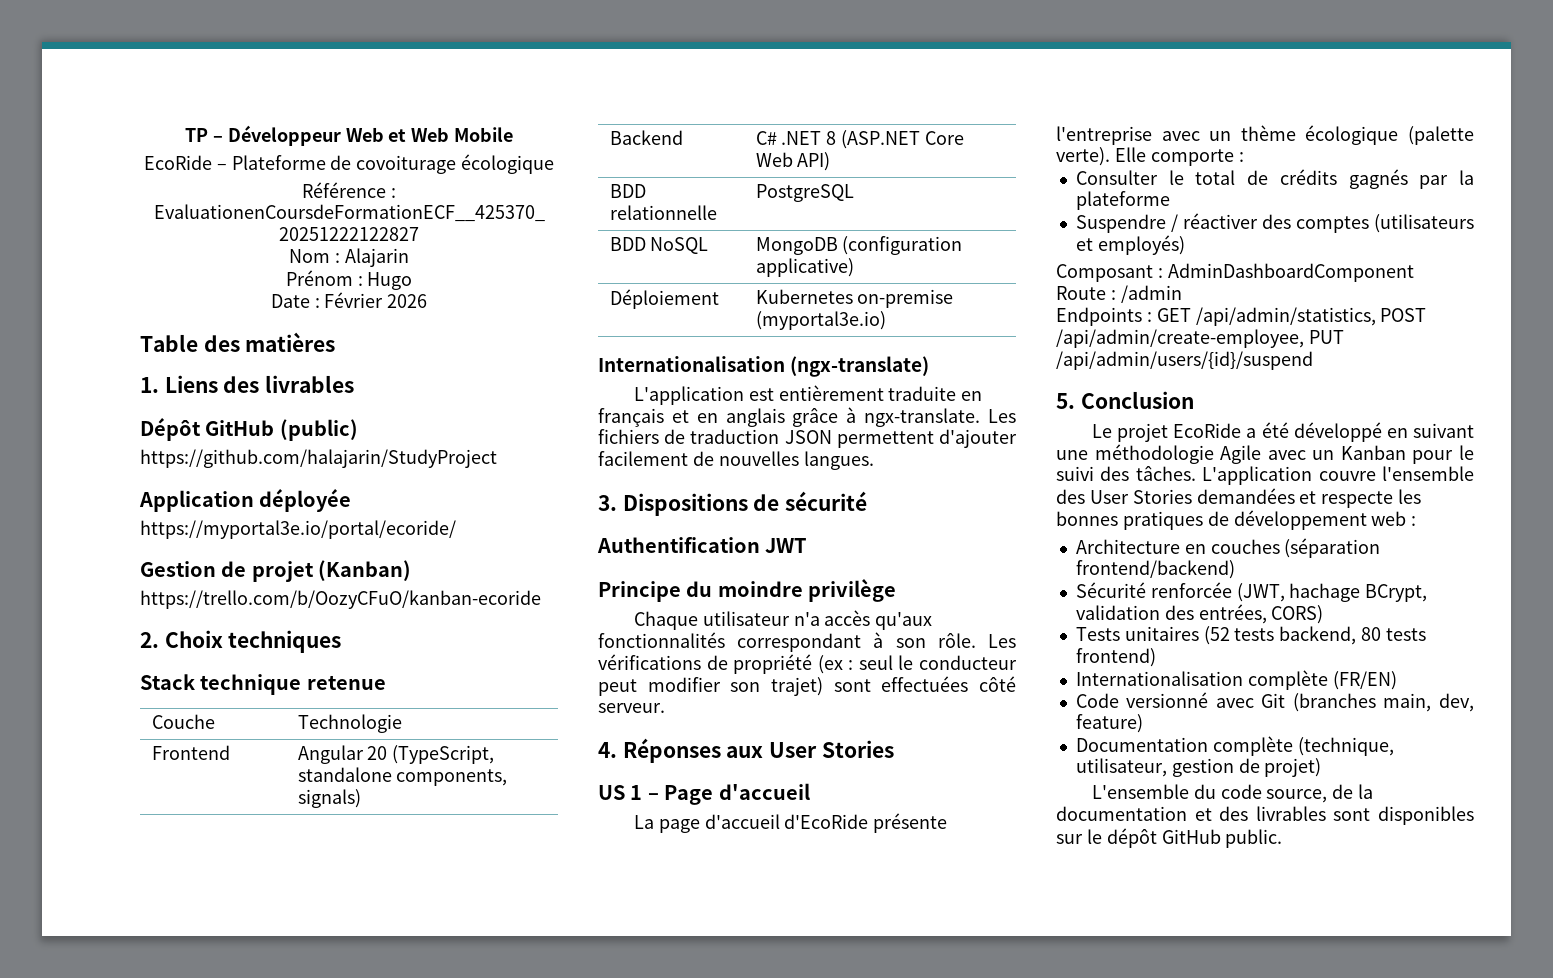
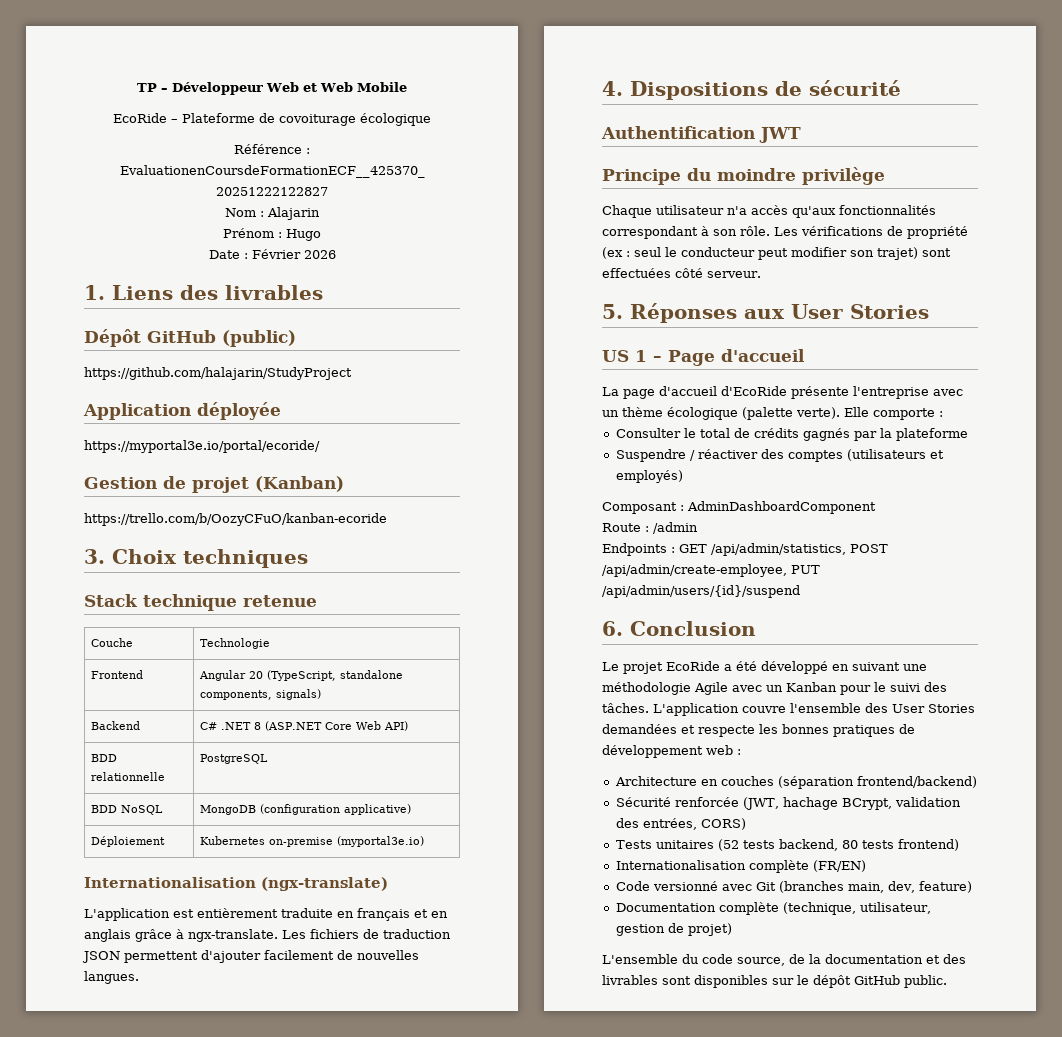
- Table des matières
- 2. Choix techniques
+ 3. Choix techniques
- 3. Dispositions de sécurité
+ 4. Dispositions de sécurité
- 4. Réponses aux User Stories
+ 5. Réponses aux User Stories
- 5. Conclusion
+ 6. Conclusion

